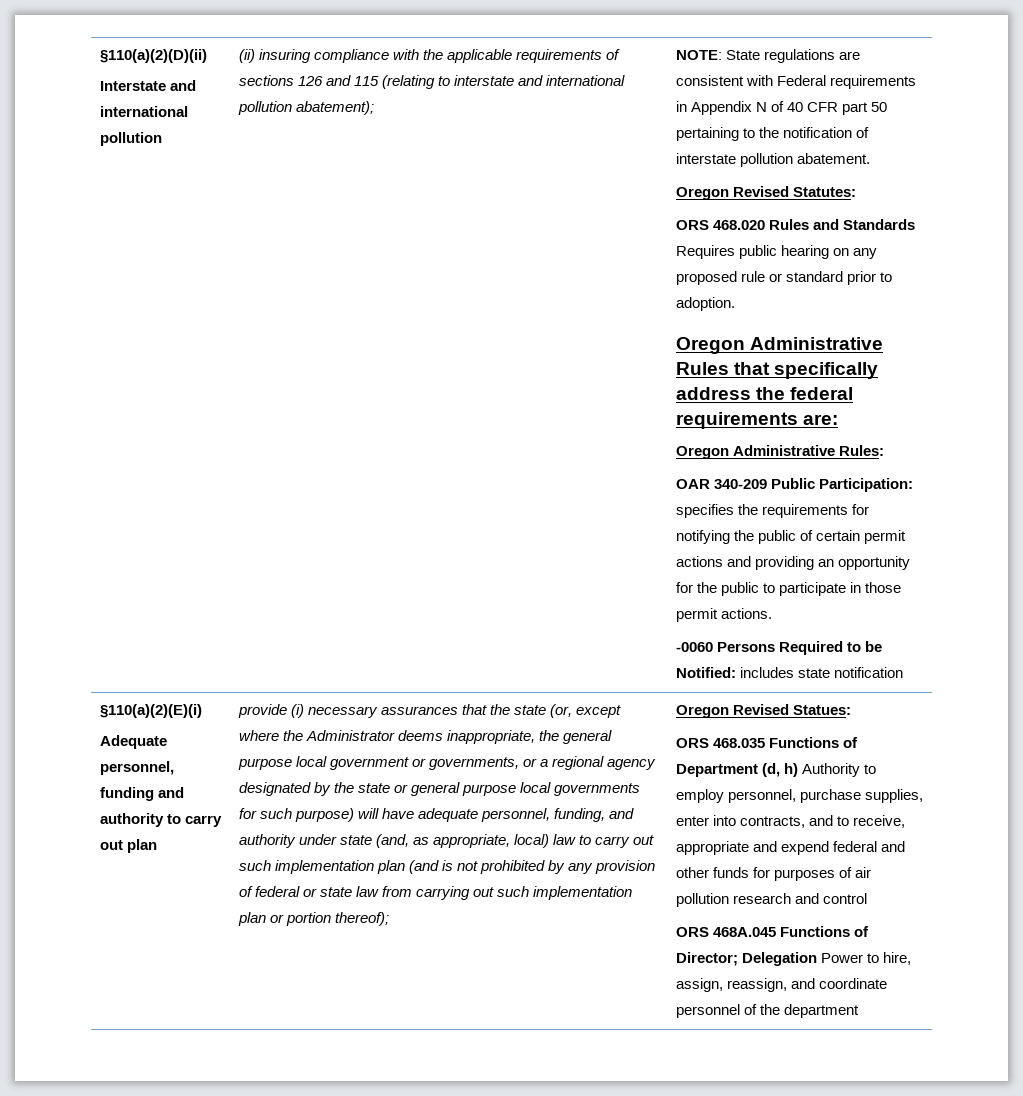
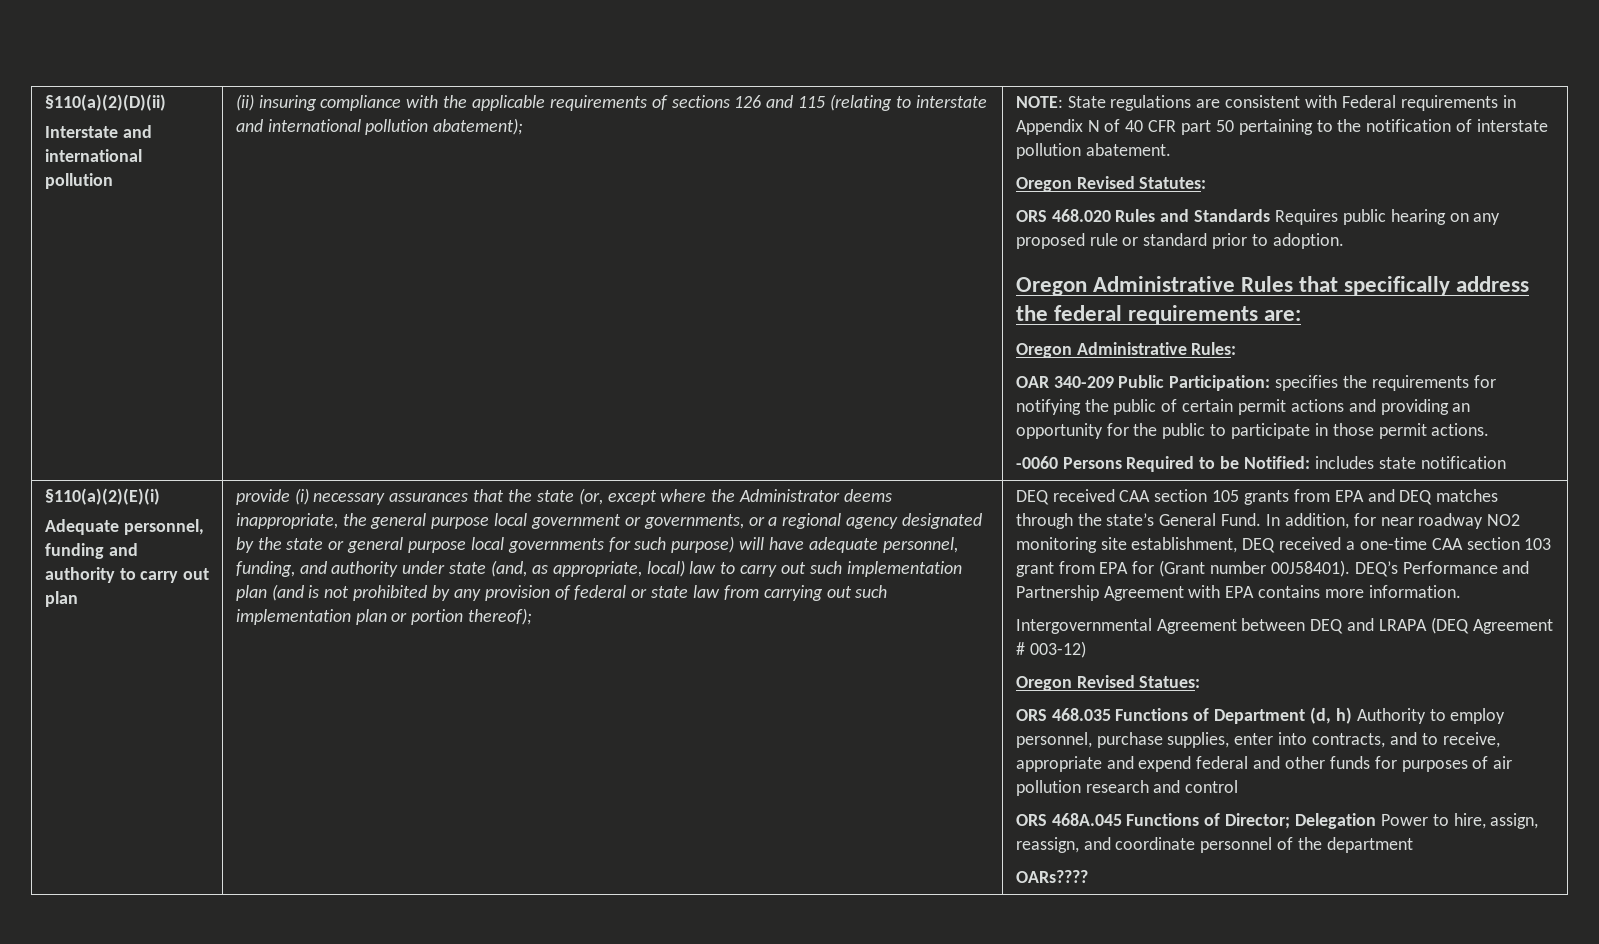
+ DEQ received CAA section 105 grants from EPA and DEQ matches through the state’s General Fund. In addition, for near roadway NO2 monitoring site establishment, DEQ received a one-time CAA section 103 grant from EPA for (Grant number 00J58401). DEQ’s Performance and Partnership Agreement with EPA contains more information.
+ Intergovernmental Agreement between DEQ and LRAPA (DEQ Agreement # 003-12)
+ OARs????

